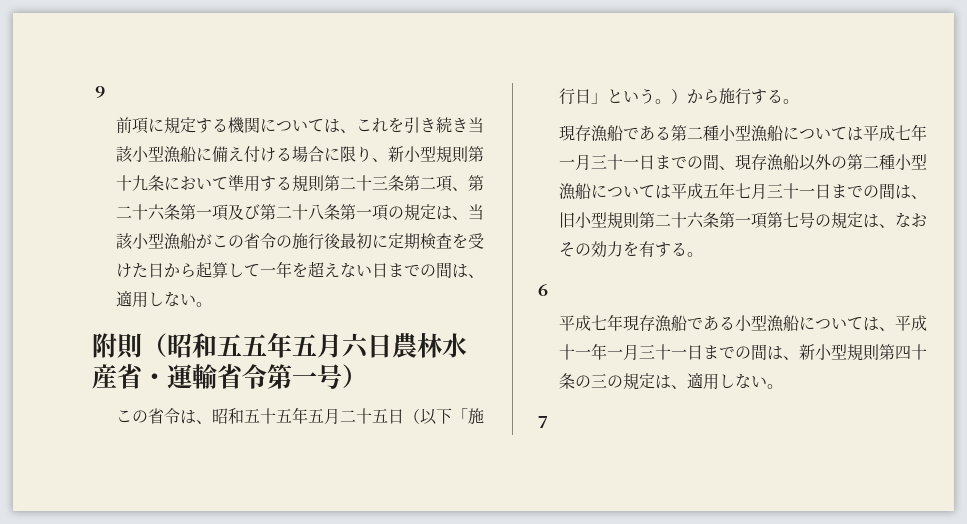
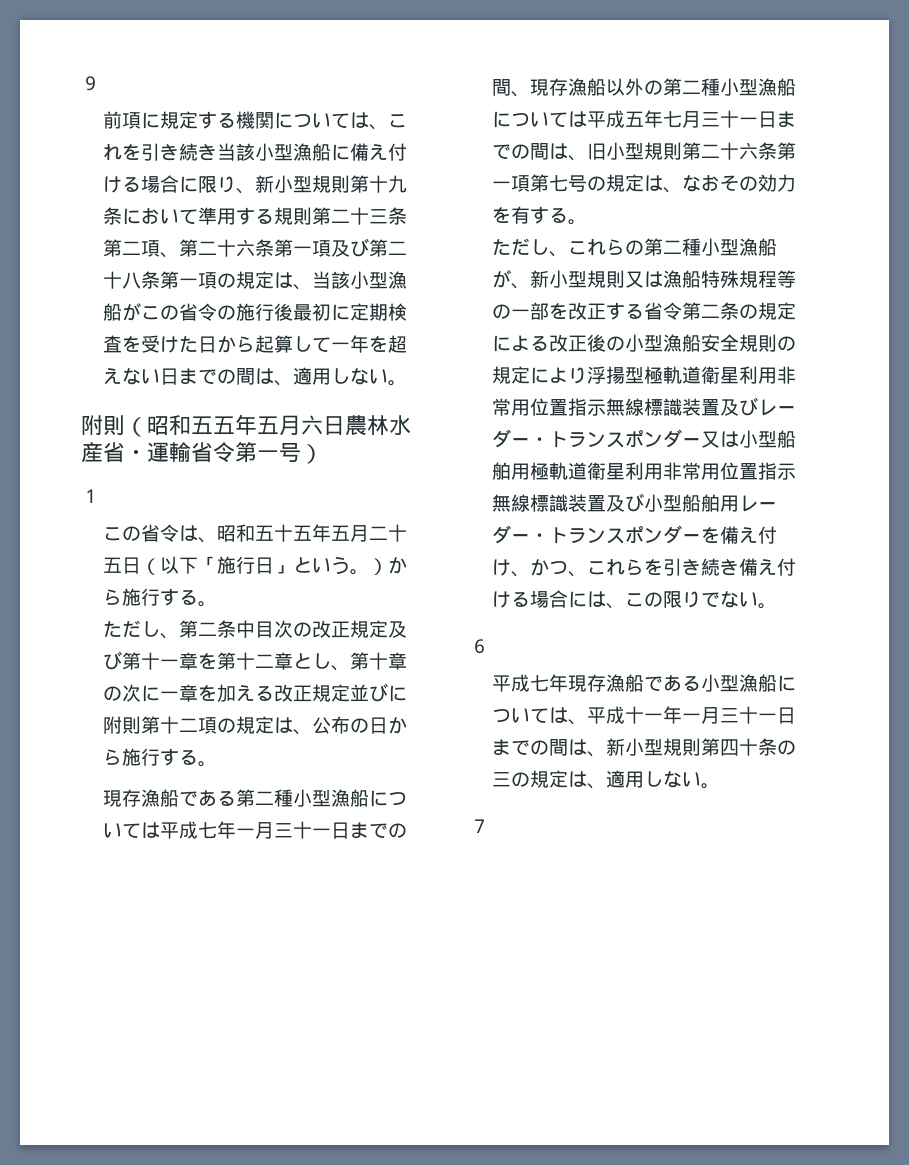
+ １
+ ただし、第二条中目次の改正規定及び第十一章を第十二章とし、第十章の次に一章を加える改正規定並びに附則第十二項の規定は、公布の日から施行する。
+ ただし、これらの第二種小型漁船が、新小型規則又は漁船特殊規程等の一部を改正する省令第二条の規定による改正後の小型漁船安全規則の規定により浮揚型極軌道衛星利用非常用位置指示無線標識装置及びレーダー・トランスポンダー又は小型船舶用極軌道衛星利用非常用位置指示無線標識装置及び小型船舶用レーダー・トランスポンダーを備え付け、かつ、これらを引き続き備え付ける場合には、この限りでない。

